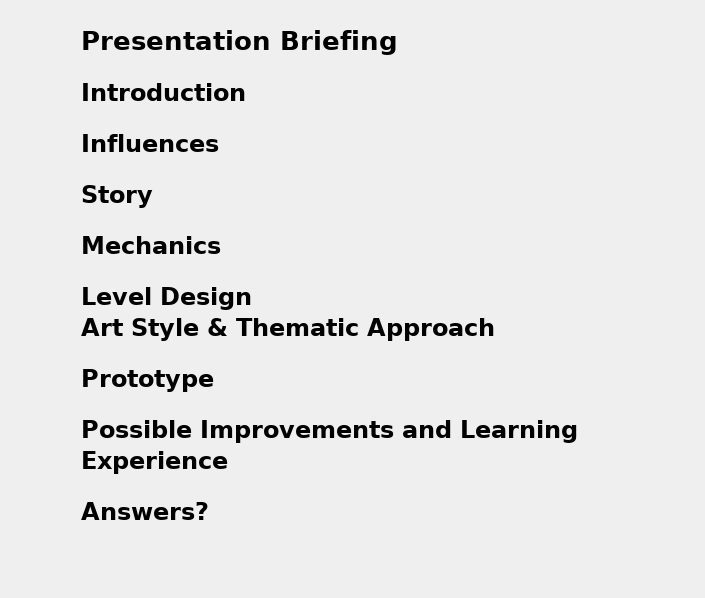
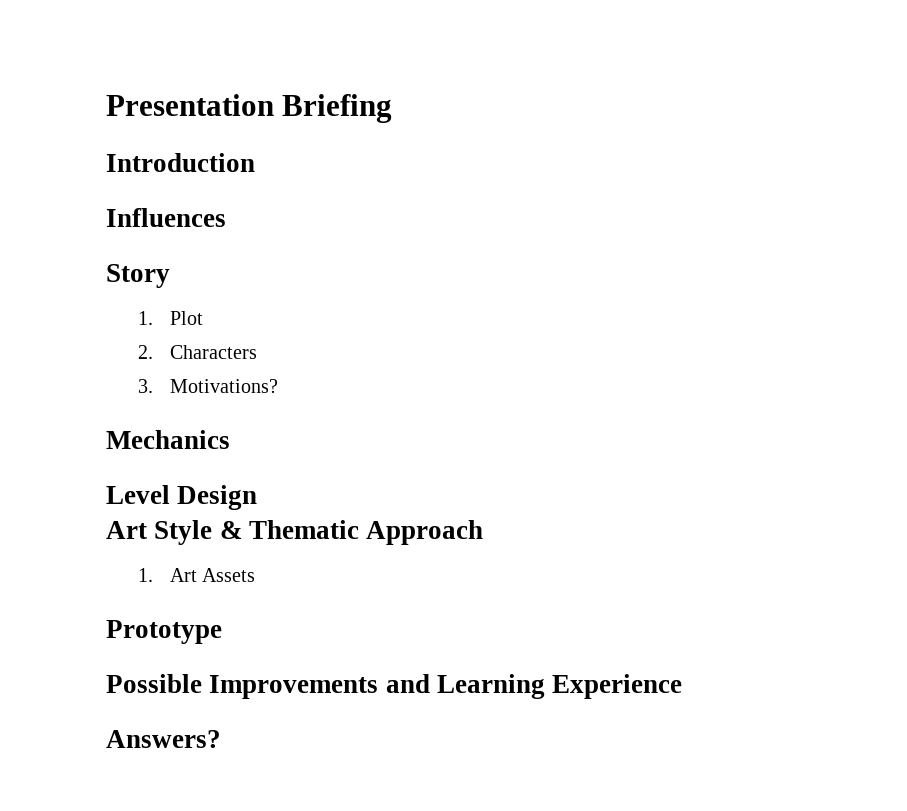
+ 1. Plot
+ 2. Characters
+ 3. Motivations?
+ 1. Art Assets

